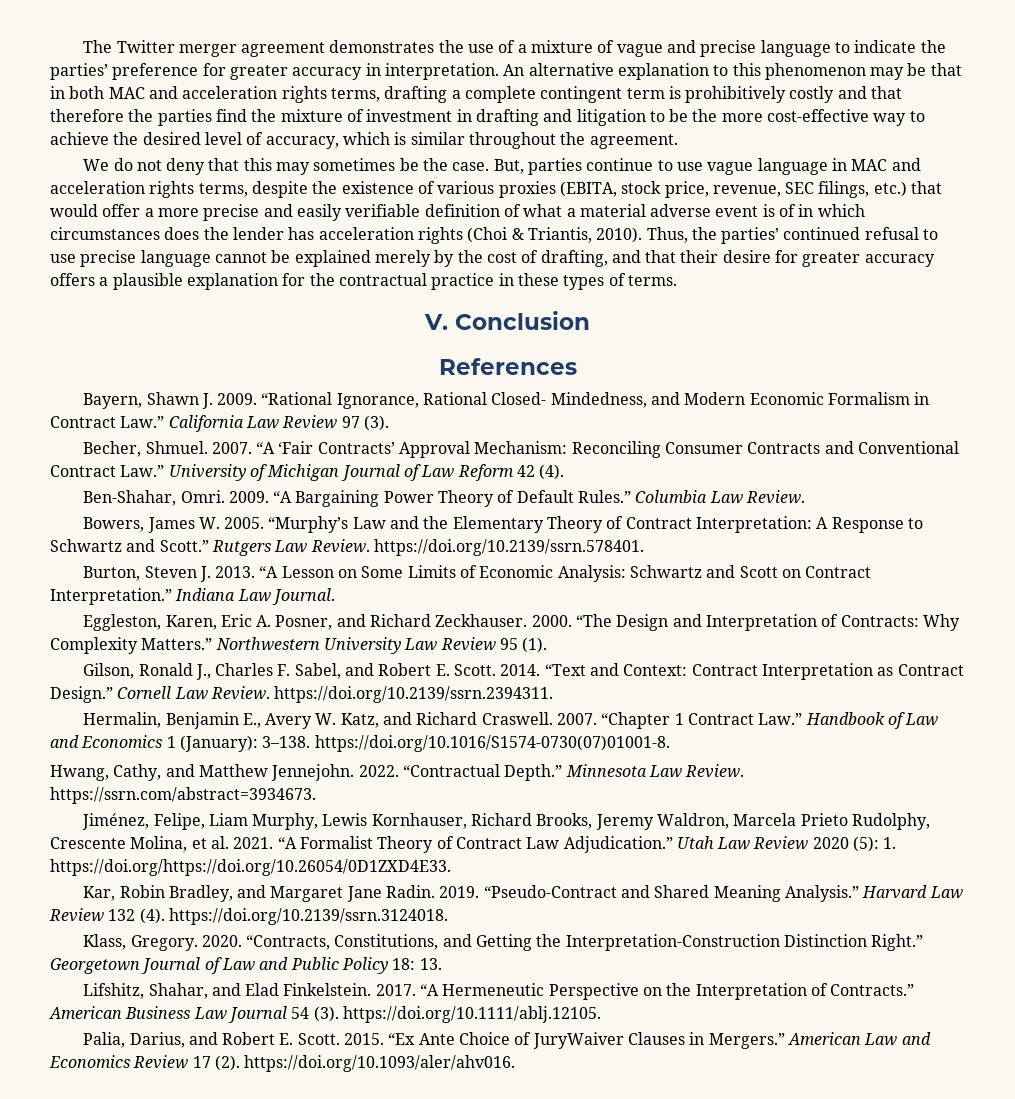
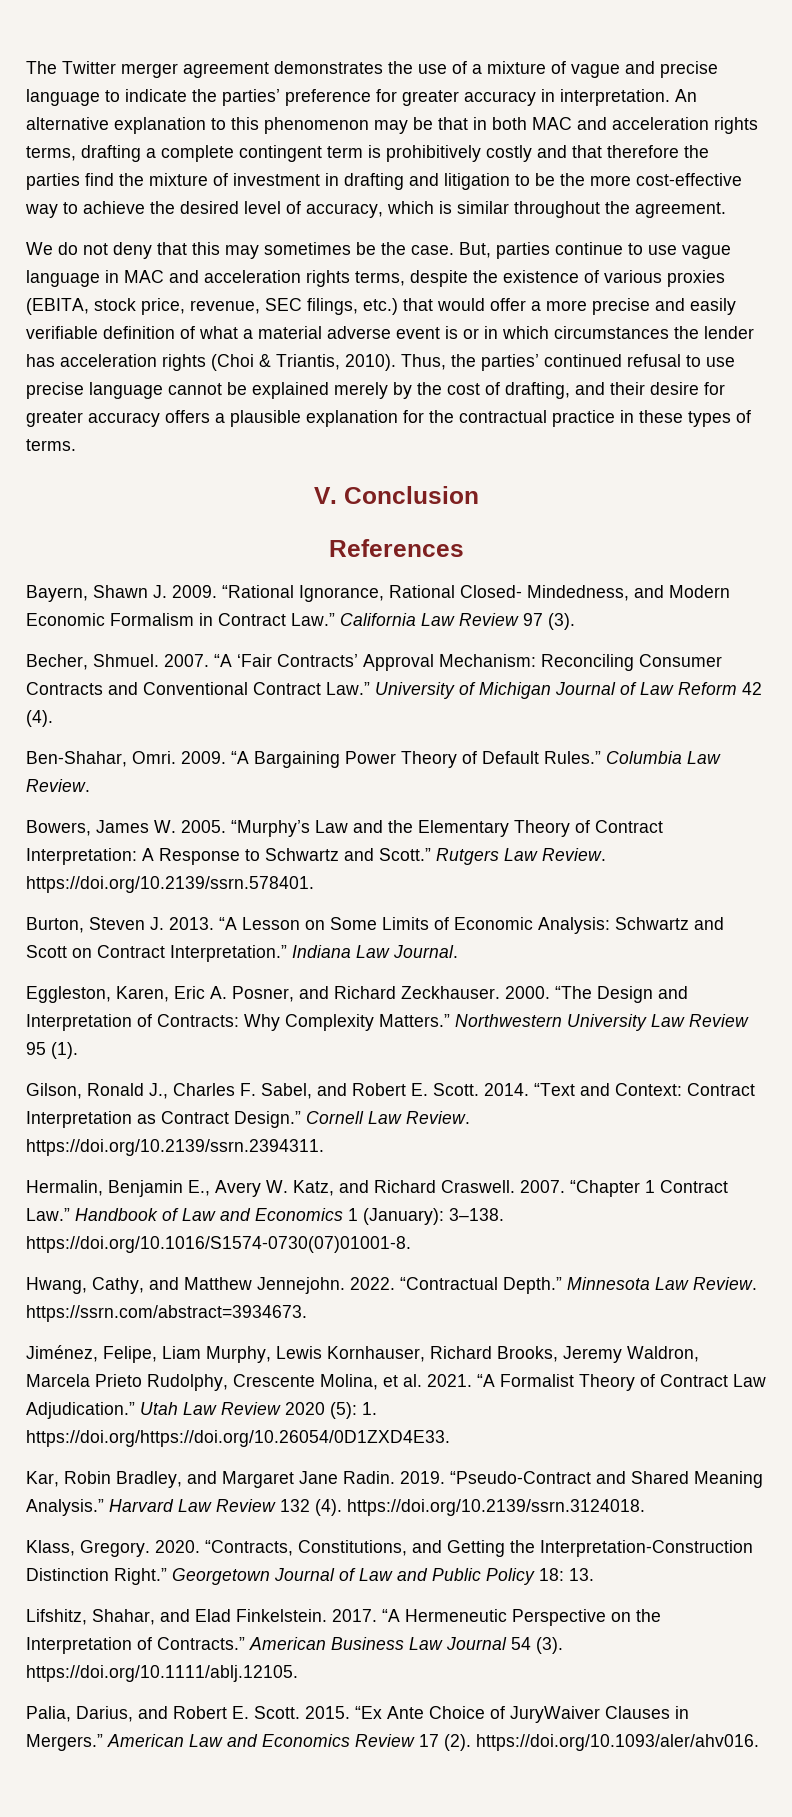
- But, parties continue to use vague language in MAC and acceleration rights terms, despite the existence of various proxies (EBITA, stock price, revenue, SEC filings, etc.) that would offer a more precise and easily verifiable definition of what a material adverse event is of in which circumstances does the lender has acceleration rights (Choi & Triantis, 2010).
+ But, parties continue to use vague language in MAC and acceleration rights terms, despite the existence of various proxies (EBITA, stock price, revenue, SEC filings, etc.) that would offer a more precise and easily verifiable definition of what a material adverse event is or in which circumstances the lender has acceleration rights (Choi & Triantis, 2010).
- Thus, the parties’ continued refusal to use precise language cannot be explained merely by the cost of drafting, and that their desire for greater accuracy offers a plausible explanation for the contractual practice in these types of terms.
+ Thus, the parties’ continued refusal to use precise language cannot be explained merely by the cost of drafting, and their desire for greater accuracy offers a plausible explanation for the contractual practice in these types of terms.

